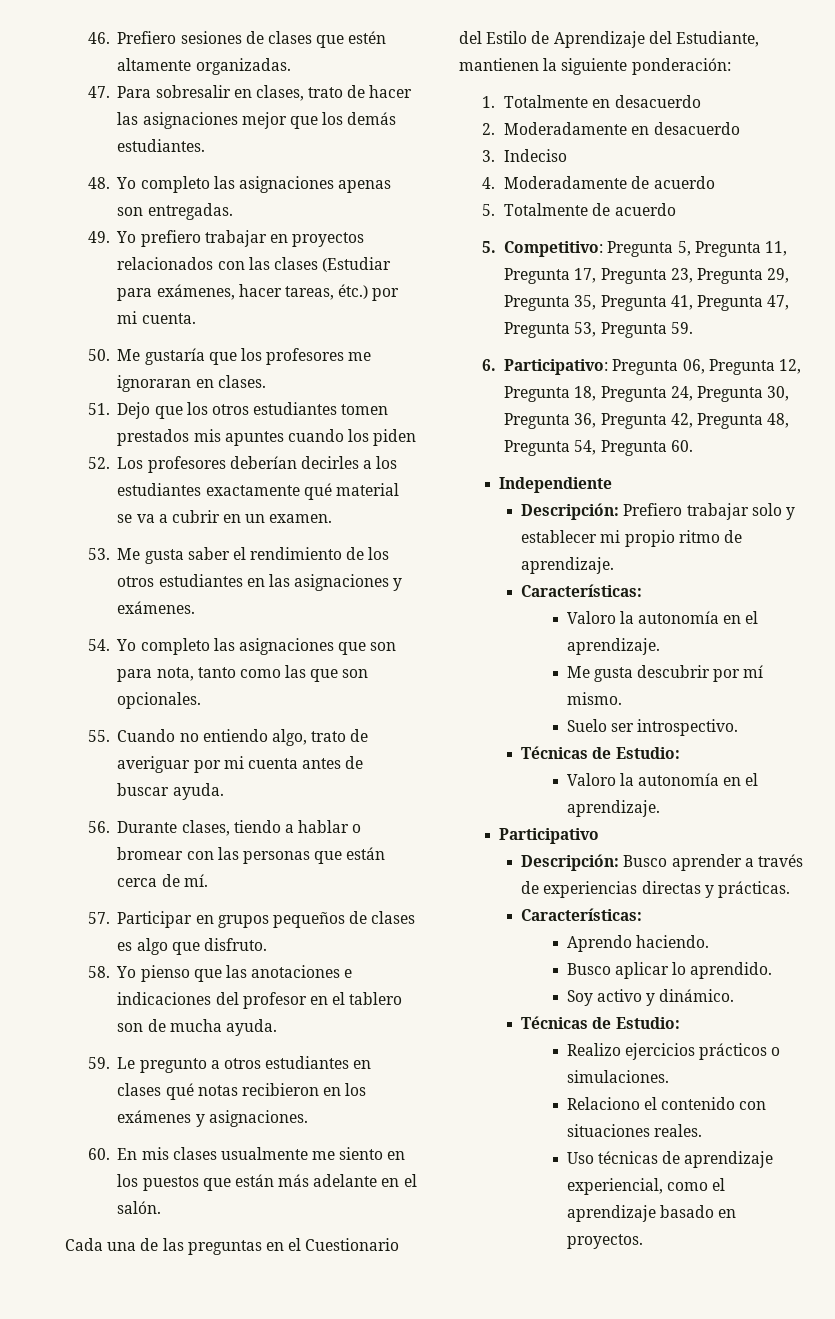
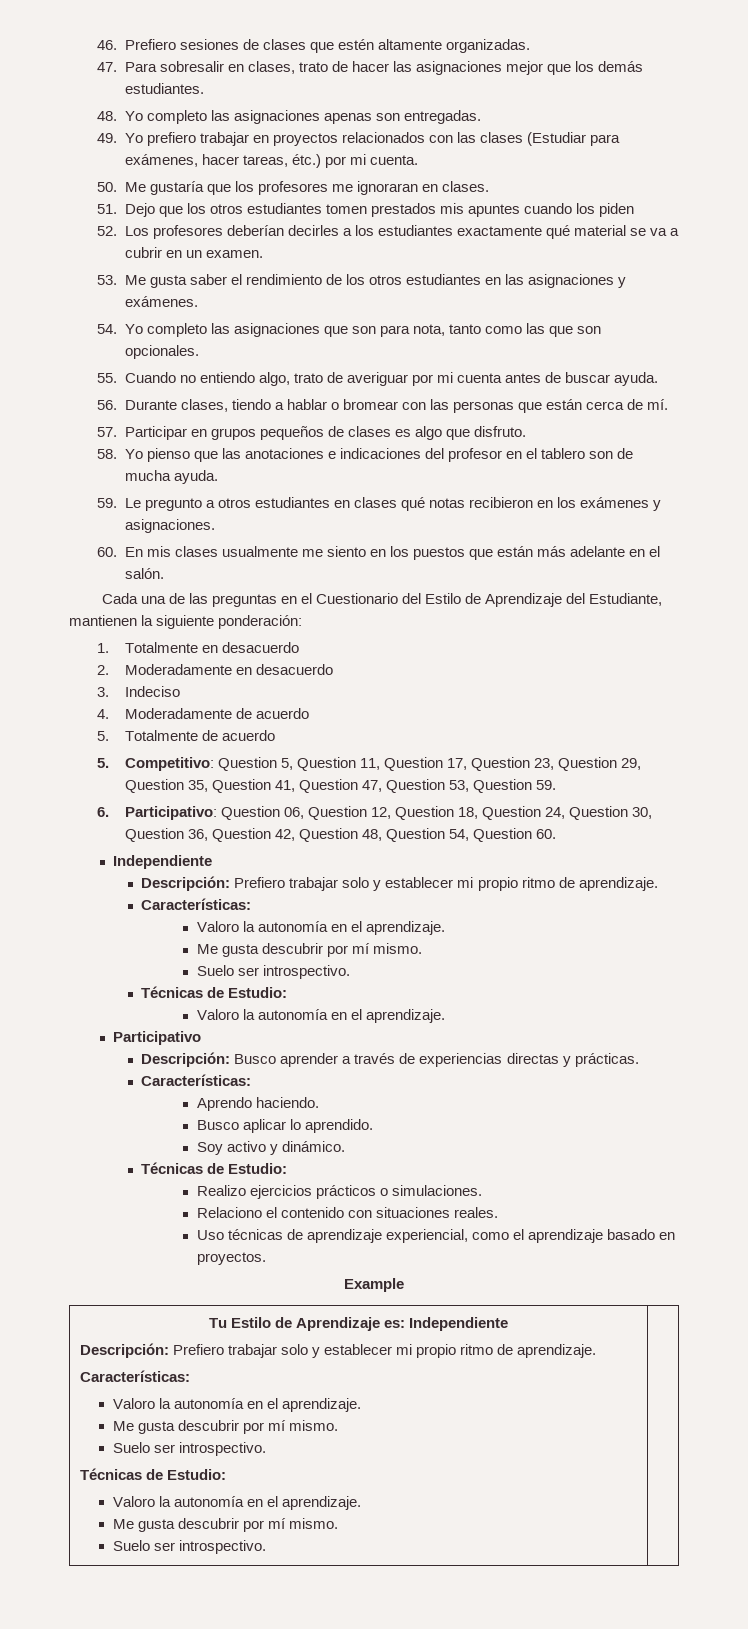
- 5. Competitivo: Pregunta 5, Pregunta 11, Pregunta 17, Pregunta 23, Pregunta 29, Pregunta 35, Pregunta 41, Pregunta 47, Pregunta 53, Pregunta 59.
- 6. Participativo: Pregunta 06, Pregunta 12, Pregunta 18, Pregunta 24, Pregunta 30, Pregunta 36, Pregunta 42, Pregunta 48, Pregunta 54, Pregunta 60.
+ 5. Competitivo: Question 5, Question 11, Question 17, Question 23, Question 29, Question 35, Question 41, Question 47, Question 53, Question 59.
+ 6. Participativo: Question 06, Question 12, Question 18, Question 24, Question 30, Question 36, Question 42, Question 48, Question 54, Question 60.
+ Example
+ Tu Estilo de Aprendizaje es: Independiente
+ Descripción: Prefiero trabajar solo y establecer mi propio ritmo de aprendizaje.
+ Características:
+ Valoro la autonomía en el aprendizaje.
+ Me gusta descubrir por mí mismo.
+ Suelo ser introspectivo.
+ Técnicas de Estudio:
+ Valoro la autonomía en el aprendizaje.
+ Me gusta descubrir por mí mismo.
+ Suelo ser introspectivo.

